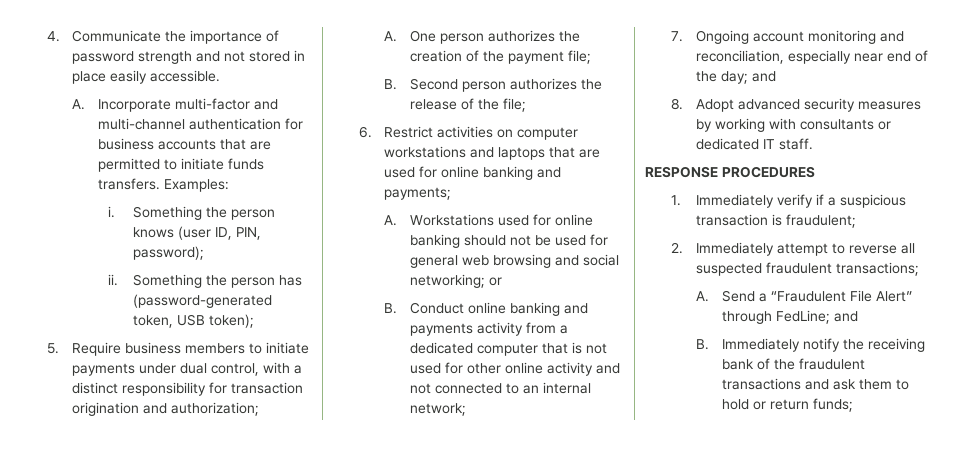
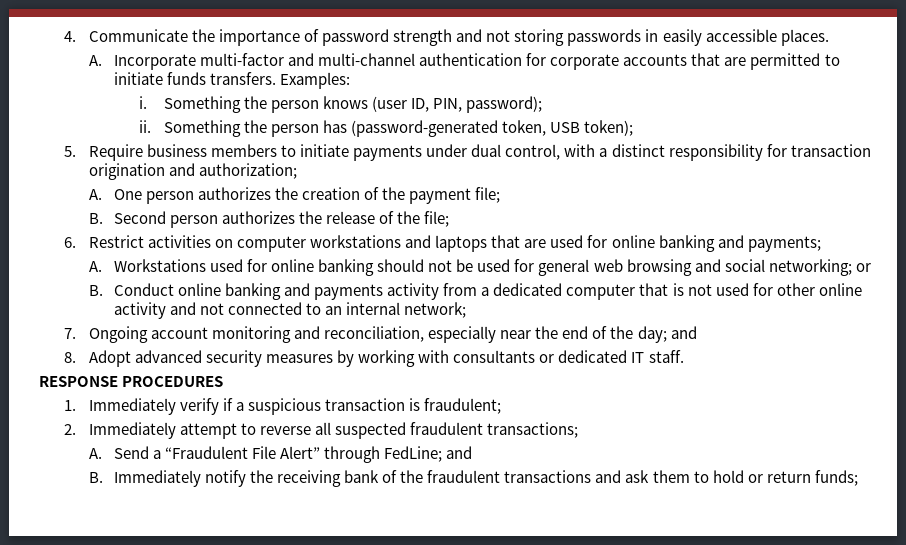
- 4. Communicate the importance of password strength and not stored in place easily accessible.
+ 4. Communicate the importance of password strength and not storing passwords in easily accessible places.
- A. Incorporate multi-factor and multi-channel authentication for business accounts that are permitted to initiate funds transfers.
+ A. Incorporate multi-factor and multi-channel authentication for corporate accounts that are permitted to initiate funds transfers.
- 7. Ongoing account monitoring and reconciliation, especially near end of the day; and
+ 7. Ongoing account monitoring and reconciliation, especially near the end of the day; and

